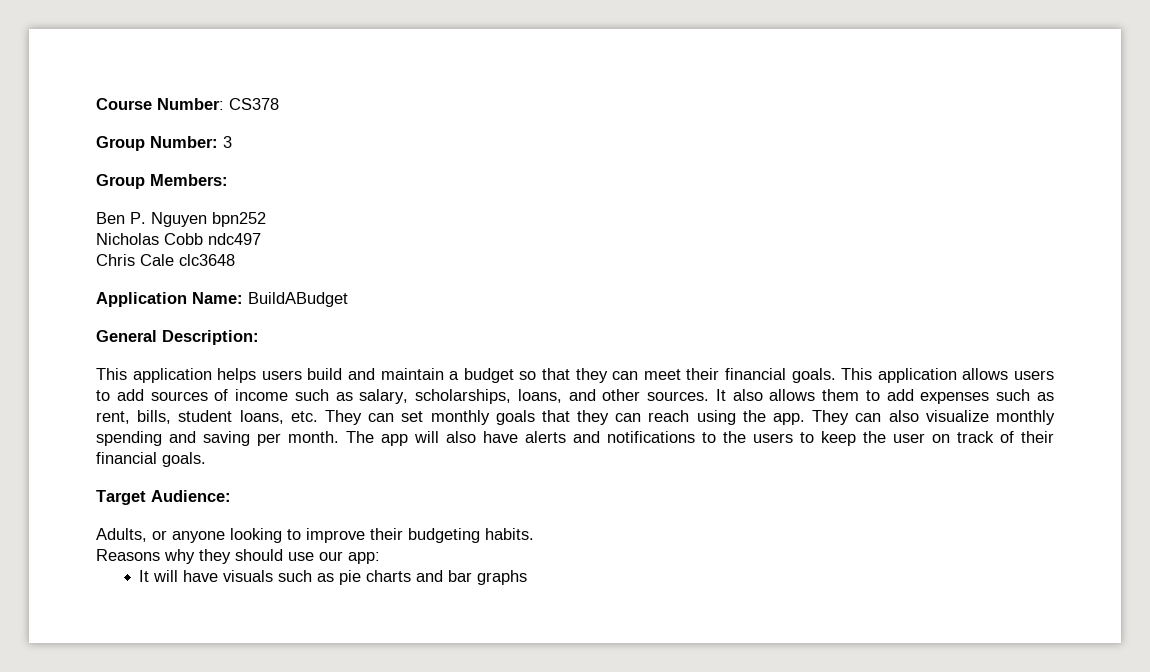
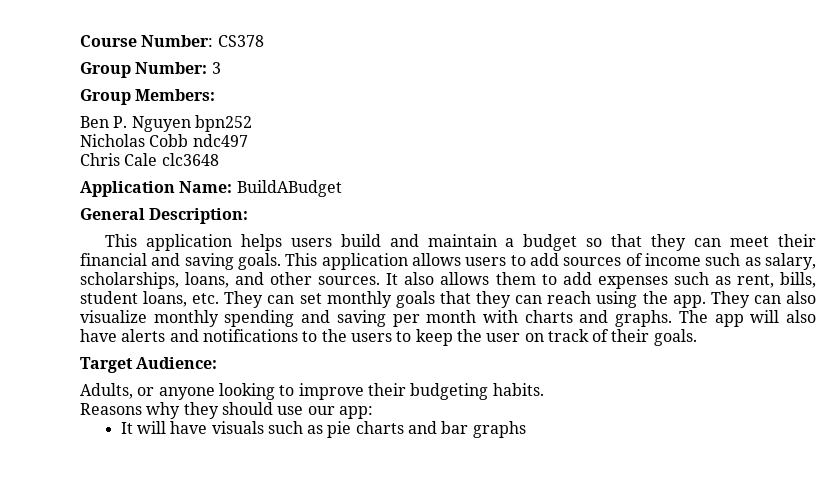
- This application helps users build and maintain a budget so that they can meet their financial goals.
+ This application helps users build and maintain a budget so that they can meet their financial and saving goals.
- They can also visualize monthly spending and saving per month.
+ They can also visualize monthly spending and saving per month with charts and graphs.
- The app will also have alerts and notifications to the users to keep the user on track of their financial goals.
+ The app will also have alerts and notifications to the users to keep the user on track of their goals.

